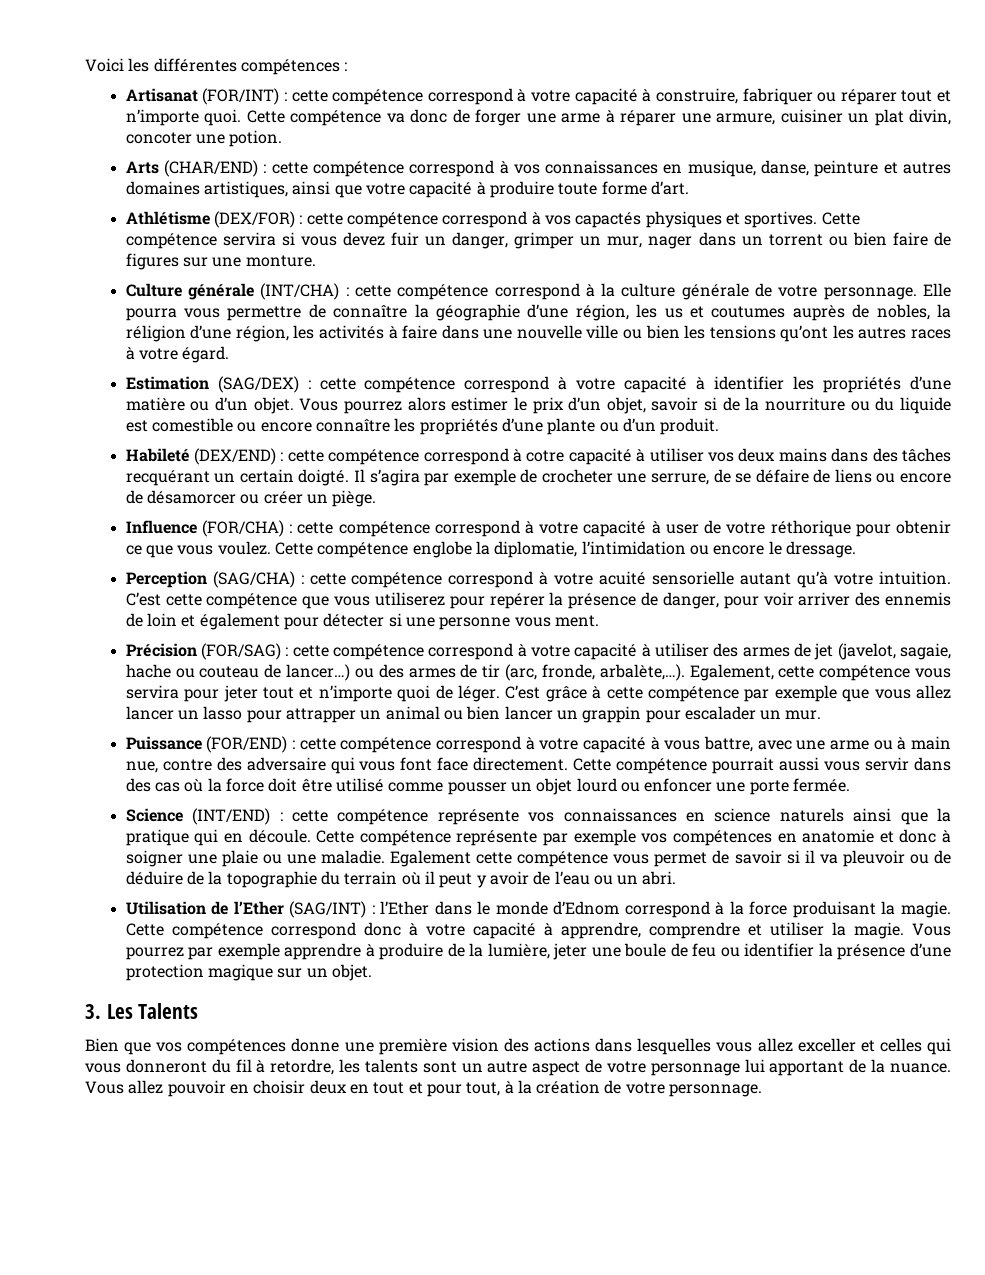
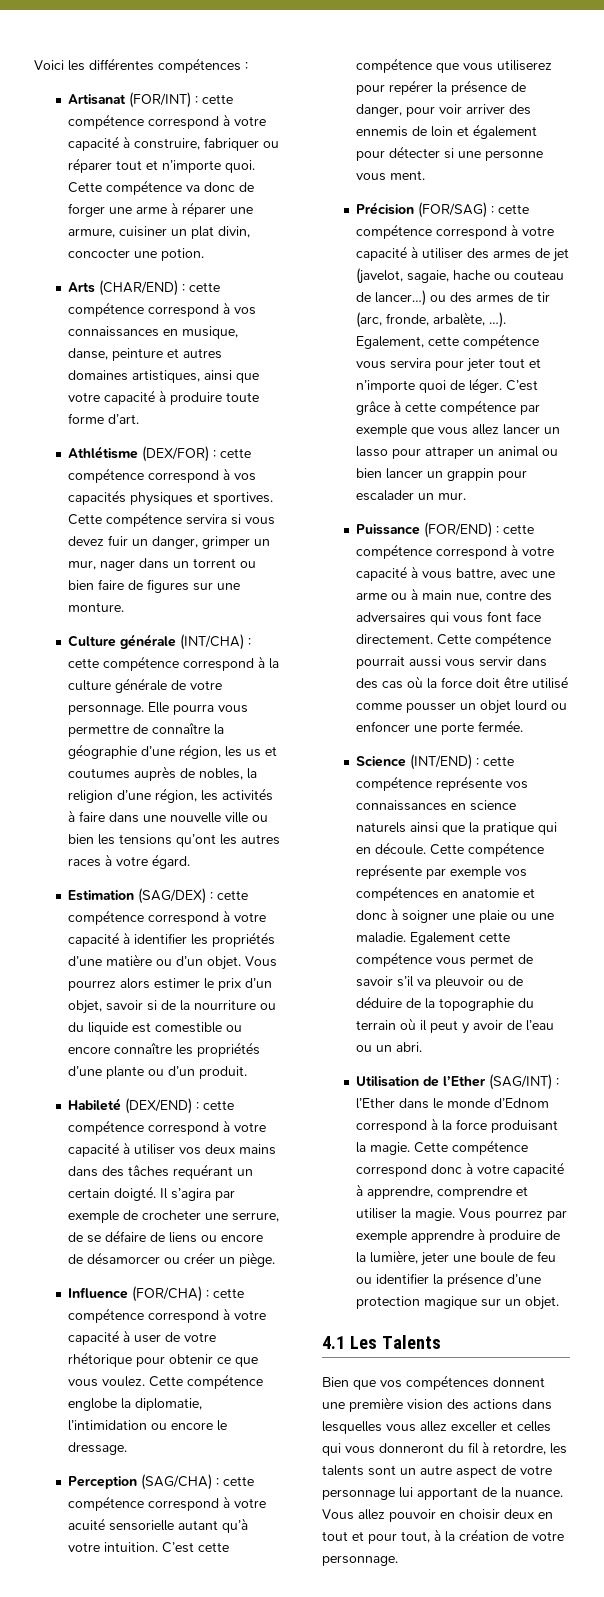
- Cette compétence va donc de forger une arme à réparer une armure, cuisiner un plat divin, concoter une potion.
+ Cette compétence va donc de forger une arme à réparer une armure, cuisiner un plat divin, concocter une potion.
- Athlétisme (DEX/FOR) : cette compétence correspond à vos capactés physiques et sportives.
+ Athlétisme (DEX/FOR) : cette compétence correspond à vos capacités physiques et sportives.
- Elle pourra vous permettre de connaître la géographie d’une région, les us et coutumes auprès de nobles, la réligion d’une région, les activités à faire dans une nouvelle ville ou bien les tensions qu’ont les autres races à votre égard.
+ Elle pourra vous permettre de connaître la géographie d’une région, les us et coutumes auprès de nobles, la religion d’une région, les activités à faire dans une nouvelle ville ou bien les tensions qu’ont les autres races à votre égard.
- Habileté (DEX/END) : cette compétence correspond à cotre capacité à utiliser vos deux mains dans des tâches recquérant un certain doigté.
+ Habileté (DEX/END) : cette compétence correspond à votre capacité à utiliser vos deux mains dans des tâches requérant un certain doigté.
- Influence (FOR/CHA) : cette compétence correspond à votre capacité à user de votre réthorique pour obtenir ce que vous voulez.
+ Influence (FOR/CHA) : cette compétence correspond à votre capacité à user de votre rhétorique pour obtenir ce que vous voulez.
- Précision (FOR/SAG) : cette compétence correspond à votre capacité à utiliser des armes de jet (javelot, sagaie, hache ou couteau de lancer…) ou des armes de tir (arc, fronde, arbalète,…).
+ Précision (FOR/SAG) : cette compétence correspond à votre capacité à utiliser des armes de jet (javelot, sagaie, hache ou couteau de lancer…) ou des armes de tir (arc, fronde, arbalète, …).
- C’est grâce à cette compétence par exemple que vous allez lancer un lasso pour attrapper un animal ou bien lancer un grappin pour escalader un mur.
+ C’est grâce à cette compétence par exemple que vous allez lancer un lasso pour attraper un animal ou bien lancer un grappin pour escalader un mur.
- Puissance (FOR/END) : cette compétence correspond à votre capacité à vous battre, avec une arme ou à main nue, contre des adversaire qui vous font face directement.
+ Puissance (FOR/END) : cette compétence correspond à votre capacité à vous battre, avec une arme ou à main nue, contre des adversaires qui vous font face directement.
- Egalement cette compétence vous permet de savoir si il va pleuvoir ou de déduire de la topographie du terrain où il peut y avoir de l’eau ou un abri.
+ Egalement cette compétence vous permet de savoir s’il va pleuvoir ou de déduire de la topographie du terrain où il peut y avoir de l’eau ou un abri.
- 3. Les Talents
+ 4.1 Les Talents
- Bien que vos compétences donne une première vision des actions dans lesquelles vous allez exceller et celles qui vous donneront du fil à retordre, les talents sont un autre aspect de votre personnage lui apportant de la nuance.
+ Bien que vos compétences donnent une première vision des actions dans lesquelles vous allez exceller et celles qui vous donneront du fil à retordre, les talents sont un autre aspect de votre personnage lui apportant de la nuance.

